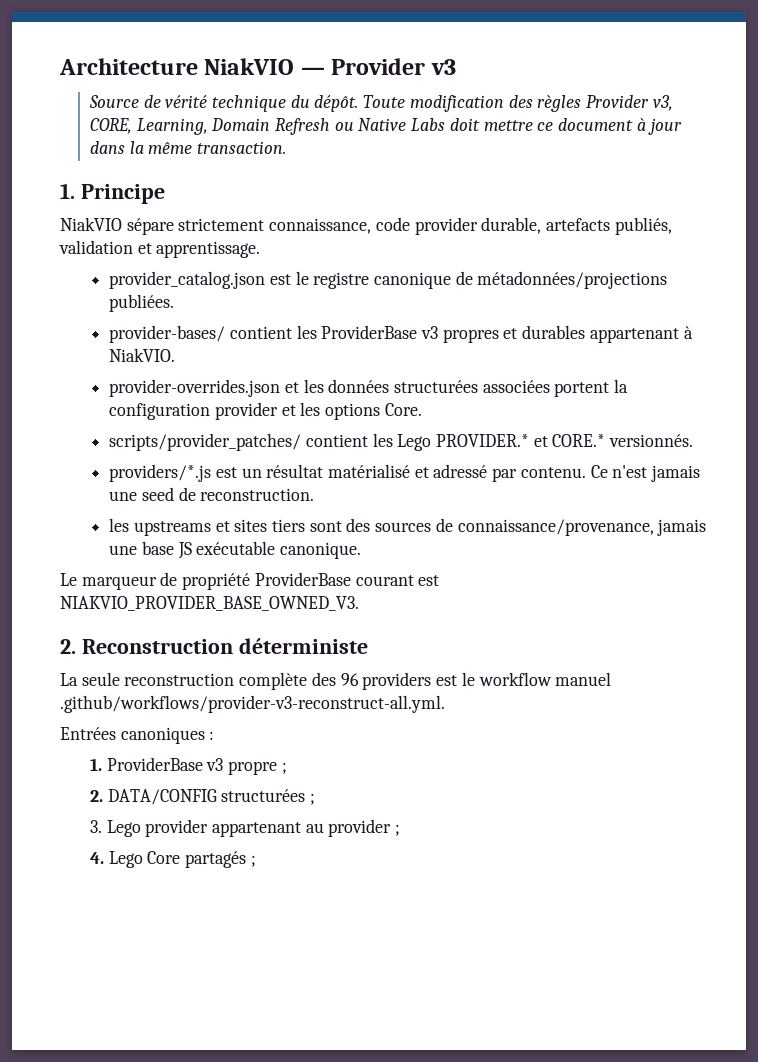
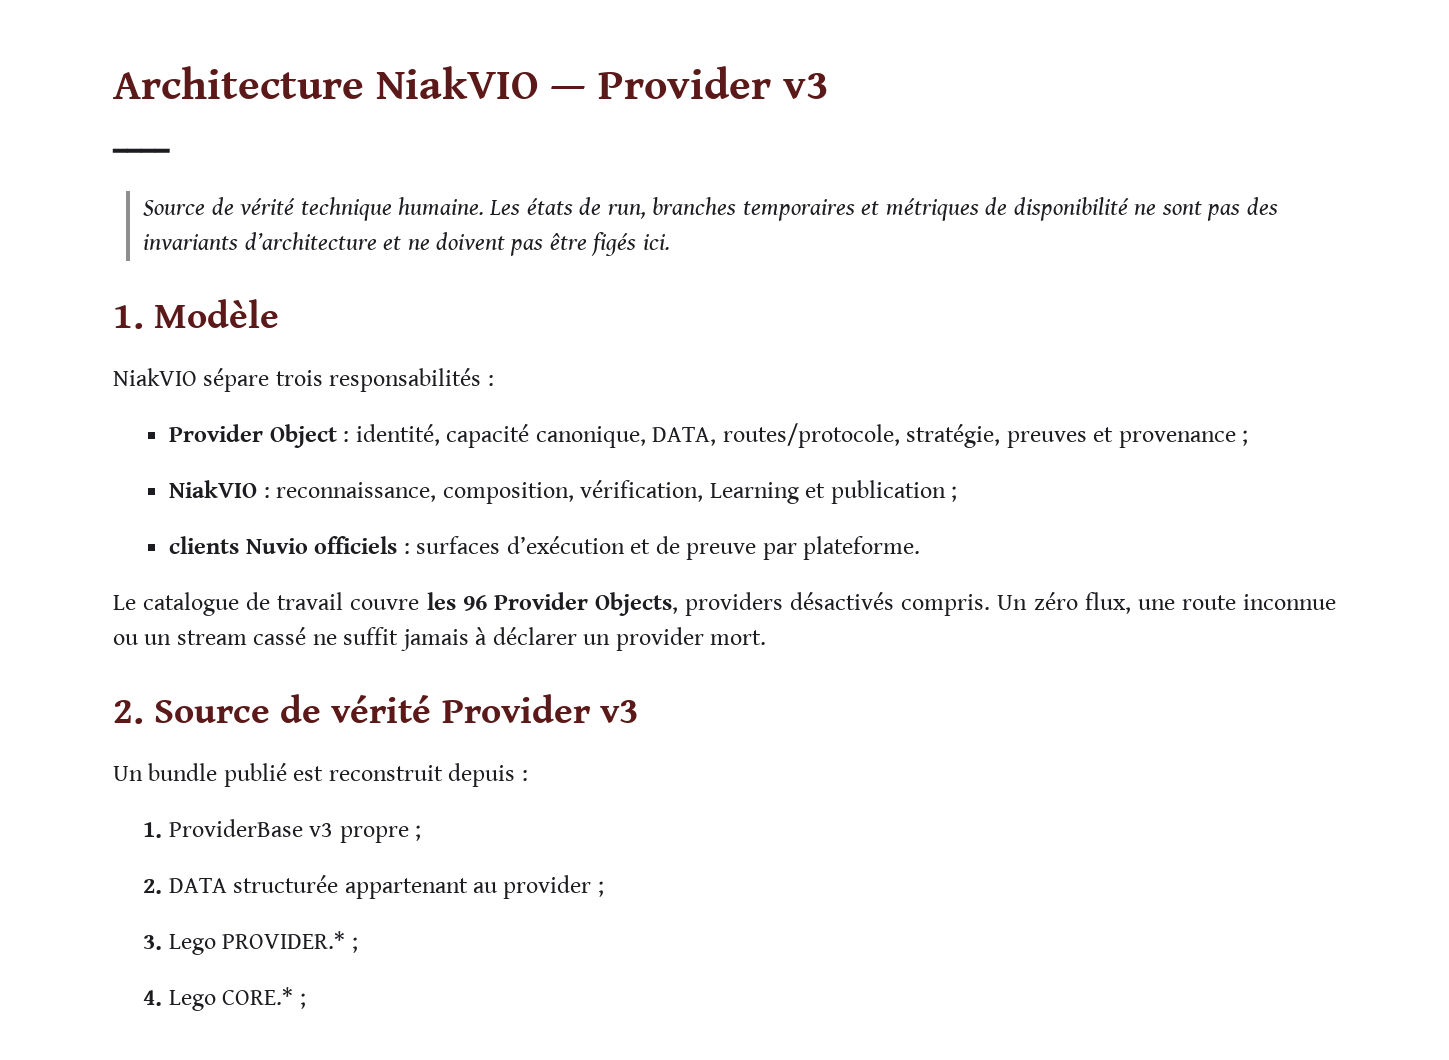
+ ━━━━
- Source de vérité technique du dépôt. Toute modification des règles Provider v3, CORE, Learning, Domain Refresh ou Native Labs doit mettre ce document à jour dans la même transaction.
- 1. Principe
+ Source de vérité technique humaine. Les états de run, branches temporaires et métriques de disponibilité ne sont pas des invariants d’architecture et ne doivent pas être figés ici.
+ 1. Modèle
- NiakVIO sépare strictement connaissance, code provider durable, artefacts publiés, validation et apprentissage.
- provider_catalog.json est le registre canonique de métadonnées/projections publiées.
- provider-bases/ contient les ProviderBase v3 propres et durables appartenant à NiakVIO.
- provider-overrides.json et les données structurées associées portent la configuration provider et les options Core.
- scripts/provider_patches/ contient les Lego PROVIDER.* et CORE.* versionnés.
- providers/*.js est un résultat matérialisé et adressé par contenu. Ce n'est jamais une seed de reconstruction.
- les upstreams et sites tiers sont des sources de connaissance/provenance, jamais une base JS exécutable canonique.
- Le marqueur de propriété ProviderBase courant est NIAKVIO_PROVIDER_BASE_OWNED_V3.
- 2. Reconstruction déterministe
- La seule reconstruction complète des 96 providers est le workflow manuel .github/workflows/provider-v3-reconstruct-all.yml.
- Entrées canoniques :
+ NiakVIO sépare trois responsabilités :
+ Provider Object : identité, capacité canonique, DATA, routes/protocole, stratégie, preuves et provenance ;
+ NiakVIO : reconnaissance, composition, vérification, Learning et publication ;
+ clients Nuvio officiels : surfaces d’exécution et de preuve par plateforme.
+ Le catalogue de travail couvre les 96 Provider Objects, providers désactivés compris. Un zéro flux, une route inconnue ou un stream cassé ne suffit jamais à déclarer un provider mort.
+ 2. Source de vérité Provider v3
+ Un bundle publié est reconstruit depuis :
- 2. DATA/CONFIG structurées ;
- 3. Lego provider appartenant au provider ;
+ 2. DATA structurée appartenant au provider ;
+ 3. Lego PROVIDER.* ;
- 4. Lego Core partagés ;
+ 4. Lego CORE.* ;

